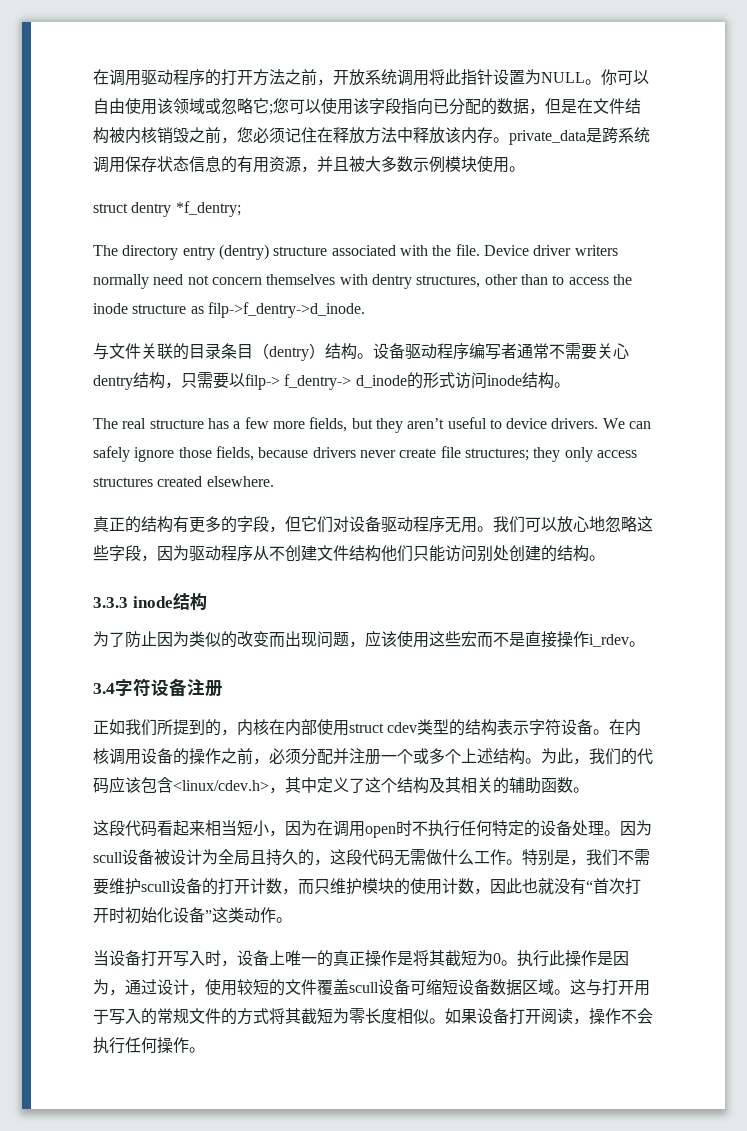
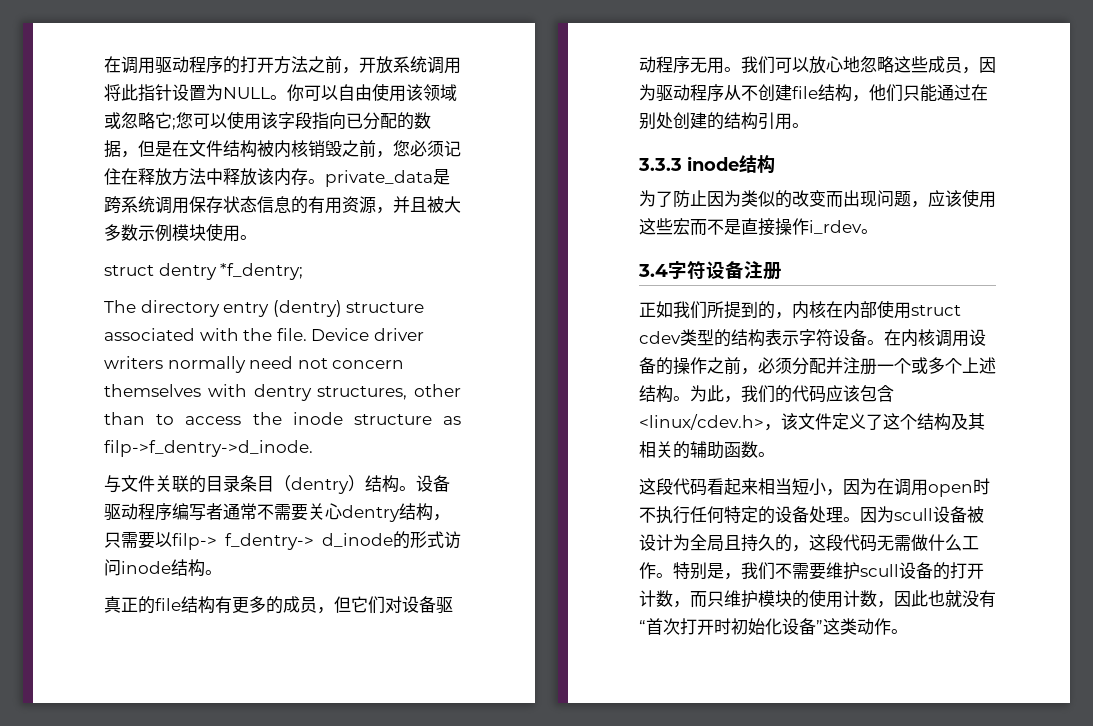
- The real structure has a few more fields, but they aren’t useful to device drivers. We can safely ignore those fields, because drivers never create file structures; they only access structures created elsewhere.
- 真正的结构有更多的字段，但它们对设备驱动程序无用。
+ 真正的file结构有更多的成员，但它们对设备驱动程序无用。
- 我们可以放心地忽略这些字段，因为驱动程序从不创建文件结构他们只能访问别处创建的结构。
+ 我们可以放心地忽略这些成员，因为驱动程序从不创建file结构，他们只能通过在别处创建的结构引用。
- 为此，我们的代码应该包含<linux/cdev.h>，其中定义了这个结构及其相关的辅助函数。
+ 为此，我们的代码应该包含<linux/cdev.h>，该文件定义了这个结构及其相关的辅助函数。
- 当设备打开写入时，设备上唯一的真正操作是将其截短为0。执行此操作是因为，通过设计，使用较短的文件覆盖scull设备可缩短设备数据区域。这与打开用于写入的常规文件的方式将其截短为零长度相似。如果设备打开阅读，操作不会执行任何操作。

